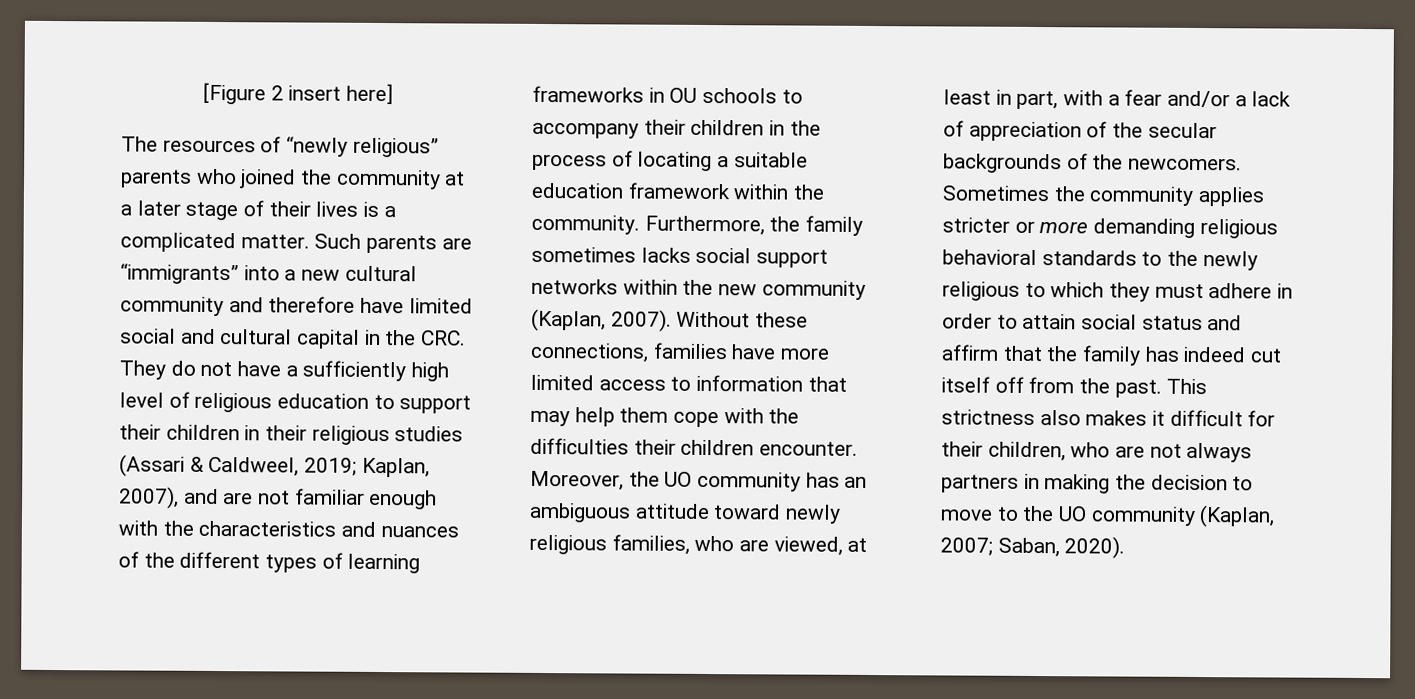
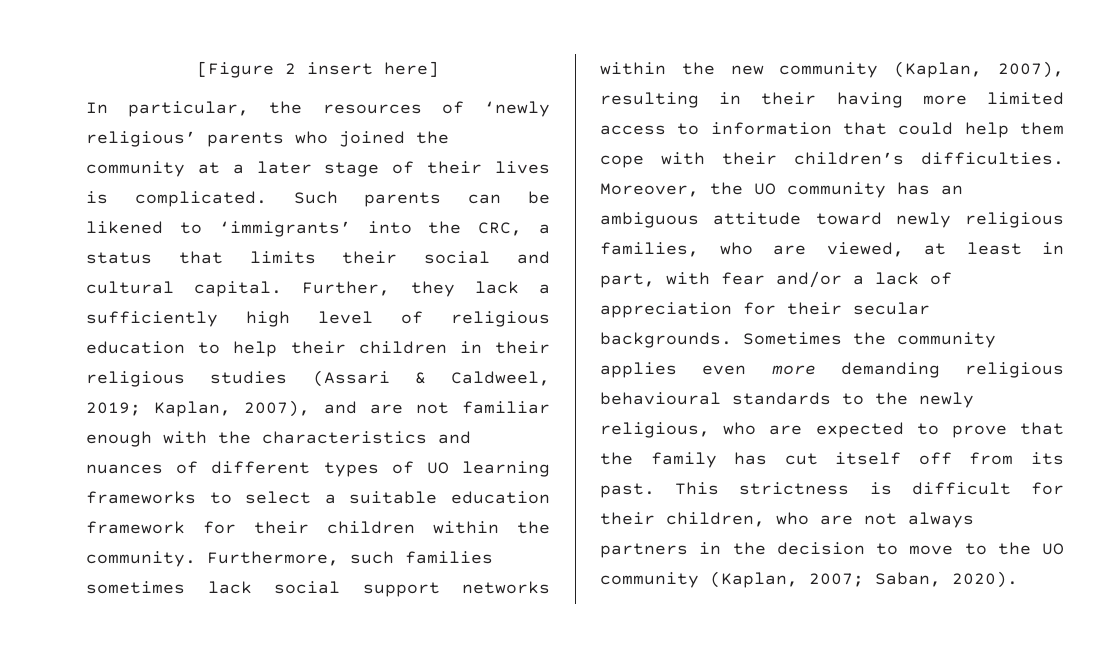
- The resources of “newly religious” parents who joined the community at a later stage of their lives is a complicated matter. Such parents are “immigrants” into a new cultural community and therefore have limited social and cultural capital in the CRC. They do not have a sufficiently high level of religious education to support their children in their religious studies (Assari & Caldweel, 2019; Kaplan, 2007), and are not familiar enough with the characteristics and nuances of the different types of learning frameworks in OU schools to accompany their children in the process of locating a suitable education framework within the community.
+ In particular, the resources of ‘newly religious’ parents who joined the community at a later stage of their lives is complicated. Such parents can be likened to ‘immigrants’ into the CRC, a status that limits their social and cultural capital. Further, they lack a sufficiently high level of religious education to help their children in their religious studies (Assari & Caldweel, 2019; Kaplan, 2007), and are not familiar enough with the characteristics and nuances of different types of UO learning frameworks to select a suitable education framework for their children within the community.
- Furthermore, the family sometimes lacks social support networks within the new community (Kaplan, 2007). Without these connections, families have more limited access to information that may help them cope with the difficulties their children encounter.
+ Furthermore, such families sometimes lack social support networks within the new community (Kaplan, 2007), resulting in their having more limited access to information that could help them cope with their children’s difficulties.
- Moreover, the UO community has an ambiguous attitude toward newly religious families, who are viewed, at least in part, with a fear and/or a lack of appreciation of the secular backgrounds of the newcomers.
+ Moreover, the UO community has an ambiguous attitude toward newly religious families, who are viewed, at least in part, with fear and/or a lack of appreciation for their secular backgrounds.
- Sometimes the community applies stricter or more demanding religious behavioral standards to the newly religious to which they must adhere in order to attain social status and affirm that the family has indeed cut itself off from the past.
+ Sometimes the community applies even more demanding religious behavioural standards to the newly religious, who are expected to prove that the family has cut itself off from its past.
- This strictness also makes it difficult for their children, who are not always partners in making the decision to move to the UO community (Kaplan, 2007; Saban, 2020).
+ This strictness is difficult for their children, who are not always partners in the decision to move to the UO community (Kaplan, 2007; Saban, 2020).

